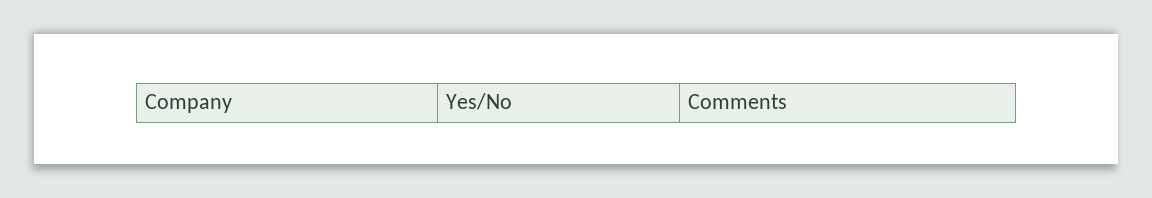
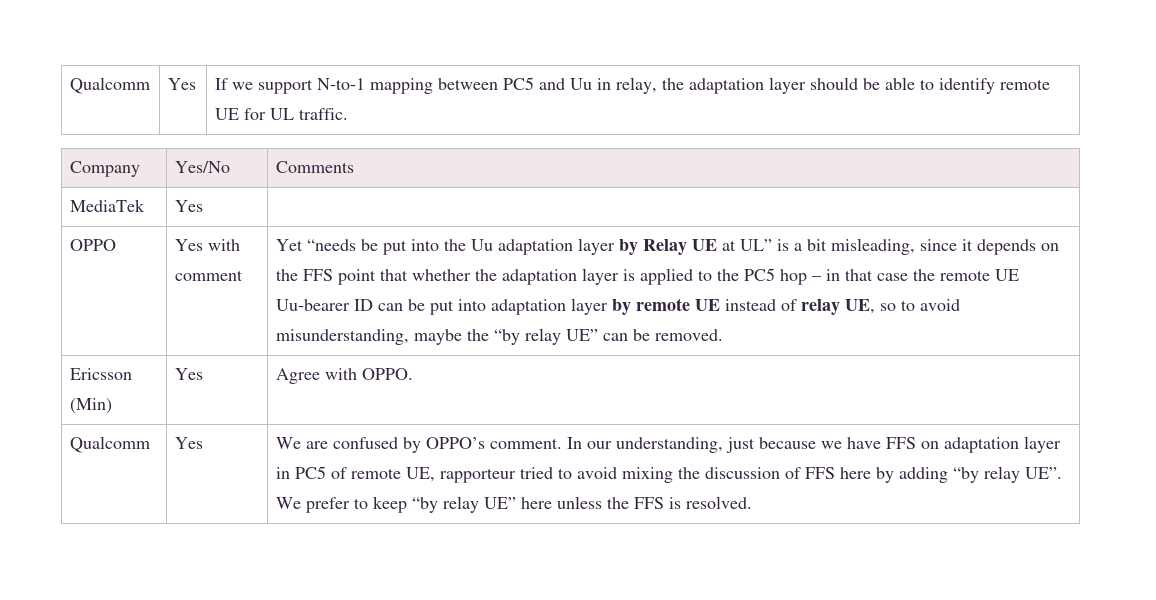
+ Qualcomm | Yes | If we support N-to-1 mapping between PC5 and Uu in relay, the adaptation layer should be able to identify remote UE for UL traffic.
  Company | Yes/No | Comments
+ MediaTek | Yes |
+ OPPO | Yes with comment | Yet “needs be put into the Uu adaptation layer by Relay UE at UL” is a bit misleading, since it depends on the FFS point that whether the adaptation layer is applied to the PC5 hop – in that case the remote UE Uu-bearer ID can be put into adaptation layer by remote UE instead of relay UE, so to avoid misunderstanding, maybe the “by relay UE” can be removed.
+ Ericsson (Min) | Yes | Agree with OPPO.
+ Qualcomm | Yes | We are confused by OPPO’s comment. In our understanding, just because we have FFS on adaptation layer in PC5 of remote UE, rapporteur tried to avoid mixing the discussion of FFS here by adding “by relay UE”. We prefer to keep “by relay UE” here unless the FFS is resolved.

